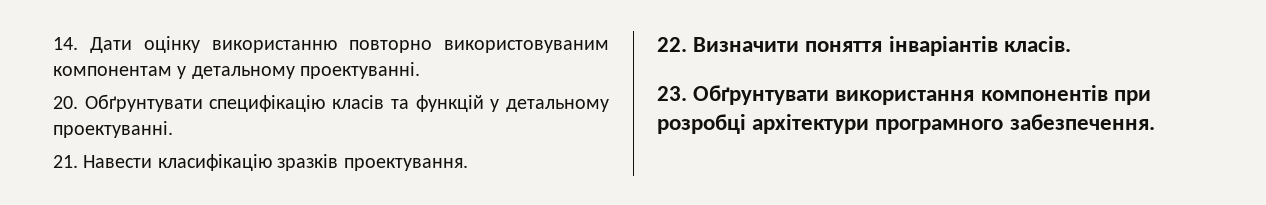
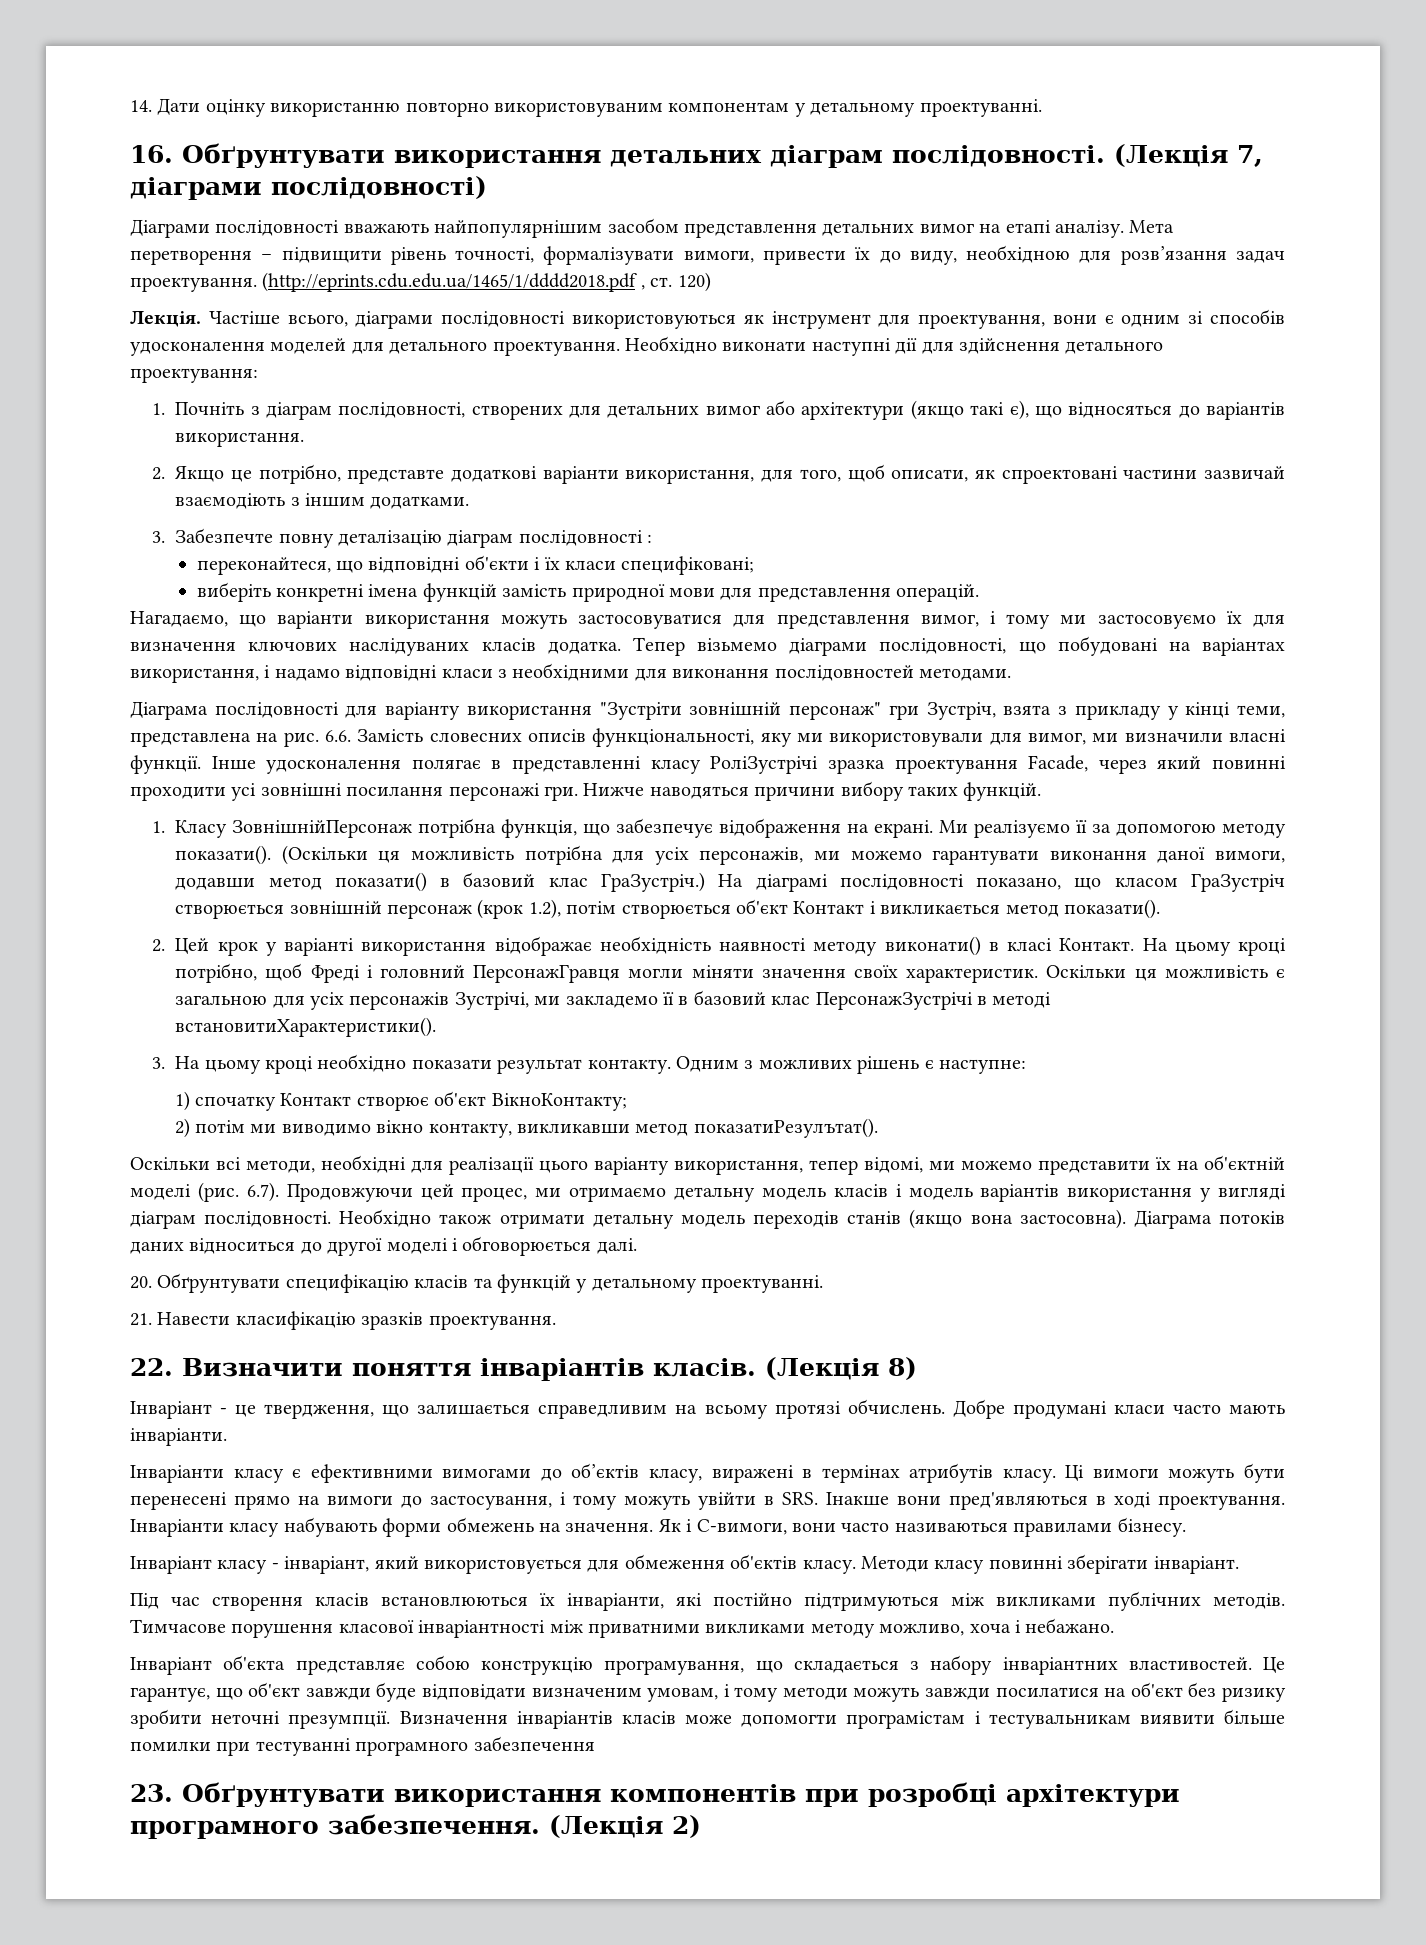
+ 16. Обґрунтувати використання детальних діаграм послідовності. (Лекція 7, діаграми послідовності)
+ Діаграми послідовності вважають найпопулярнішим засобом представлення детальних вимог на етапі аналізу. Мета перетворення – підвищити рівень точності, формалізувати вимоги, привести їх до виду, необхідною для розв’язання задач проектування. (http://eprints.cdu.edu.ua/1465/1/dddd2018.pdf , ст. 120)
+ Лекція. Частіше всього, діаграми послідовності використовуються як інструмент для проектування, вони є одним зі способів удосконалення моделей для детального проектування. Необхідно виконати наступні дії для здійснення детального проектування:
+ 1. Почніть з діаграм послідовності, створених для детальних вимог або архітектури (якщо такі є), що відносяться до варіантів використання.
+ 2. Якщо це потрібно, представте додаткові варіанти використання, для того, щоб описати, як спроектовані частини зазвичай взаємодіють з іншим додатками.
+ 3. Забезпечте повну деталізацію діаграм послідовності :
+ переконайтеся, що відповідні об'єкти і їх класи специфіковані;
+ виберіть конкретні імена функцій замість природної мови для представлення операцій.
+ Нагадаємо, що варіанти використання можуть застосовуватися для представлення вимог, і тому ми застосовуємо їх для визначення ключових наслідуваних класів додатка. Тепер візьмемо діаграми послідовності, що побудовані на варіантах використання, і надамо відповідні класи з необхідними для виконання послідовностей методами.
+ Діаграма послідовності для варіанту використання "Зустріти зовнішній персонаж" гри Зустріч, взята з прикладу у кінці теми, представлена на рис. 6.6. Замість словесних описів функціональності, яку ми використовували для вимог, ми визначили власні функції. Інше удосконалення полягає в представленні класу РоліЗустрічі зразка проектування Facade, через який повинні проходити усі зовнішні посилання персонажі гри. Нижче наводяться причини вибору таких функцій.
+ 1. Класу ЗовнішнійПерсонаж потрібна функція, що забезпечує відображення на екрані. Ми реалізуємо її за допомогою методу показати(). (Оскільки ця можливість потрібна для усіх персонажів, ми можемо гарантувати виконання даної вимоги, додавши метод показати() в базовий клас ГраЗустріч.) На діаграмі послідовності показано, що класом ГраЗустріч створюється зовнішній персонаж (крок 1.2), потім створюється об'єкт Контакт і викликається метод показати().
+ 2. Цей крок у варіанті використання відображає необхідність наявності методу виконати() в класі Контакт. На цьому кроці потрібно, щоб Фреді і головний ПерсонажГравця могли міняти значення своїх характеристик. Оскільки ця можливість є загальною для усіх персонажів Зустрічі, ми закладемо її в базовий клас ПерсонажЗустрічі в методі встановитиХарактеристики().
+ 3. На цьому кроці необхідно показати результат контакту. Одним з можливих рішень є наступне:
+ 1) спочатку Контакт створює об'єкт ВікноКонтакту;
+ 2) потім ми виводимо вікно контакту, викликавши метод показатиРезулътат().
+ Оскільки всі методи, необхідні для реалізації цього варіанту використання, тепер відомі, ми можемо представити їх на об'єктній моделі (рис. 6.7). Продовжуючи цей процес, ми отримаємо детальну модель класів і модель варіантів використання у вигляді діаграм послідовності. Необхідно також отримати детальну модель переходів станів (якщо вона застосовна). Діаграма потоків даних відноситься до другої моделі і обговорюється далі.
+ (Лекція 8)
+ Інваріант - це твердження, що залишається справедливим на всьому протязі обчислень. Добре продумані класи часто мають інваріанти.
+ Інваріанти класу є ефективними вимогами до об’єктів класу, виражені в термінах атрибутів класу. Ці вимоги можуть бути перенесені прямо на вимоги до застосування, і тому можуть увійти в SRS. Інакше вони пред'являються в ході проектування. Інваріанти класу набувають форми обмежень на значення. Як і С-вимоги, вони часто називаються правилами бізнесу.
+ Інваріант класу - інваріант, який використовується для обмеження об'єктів класу. Методи класу повинні зберігати інваріант.
+ Під час створення класів встановлюються їх інваріанти, які постійно підтримуються між викликами публічних методів. Тимчасове порушення класової інваріантності між приватними викликами методу можливо, хоча і небажано.
+ Інваріант об'єкта представляє собою конструкцію програмування, що складається з набору інваріантних властивостей. Це гарантує, що об'єкт завжди буде відповідати визначеним умовам, і тому методи можуть завжди посилатися на об'єкт без ризику зробити неточні презумпції. Визначення інваріантів класів може допомогти програмістам і тестувальникам виявити більше помилки при тестуванні програмного забезпечення
+ (Лекція 2)

